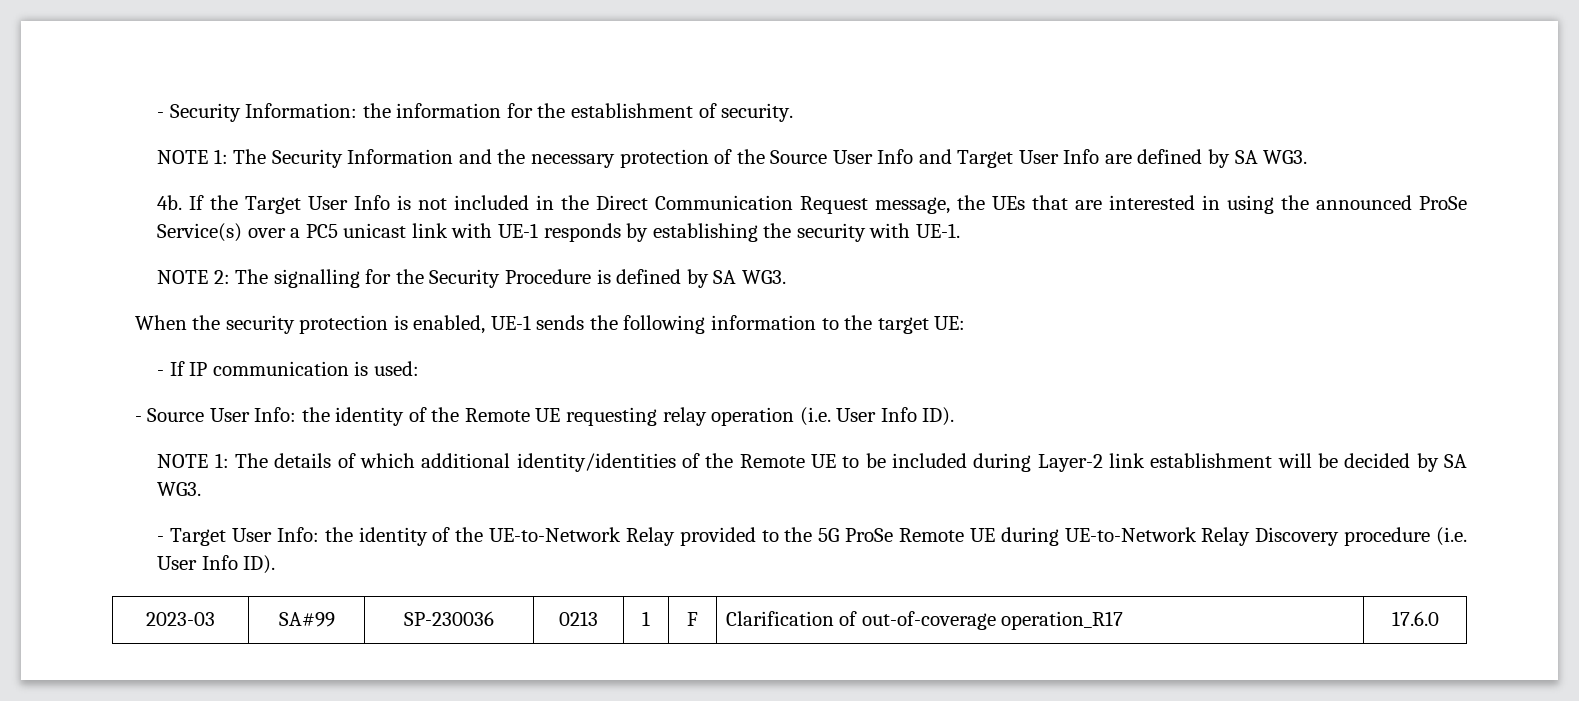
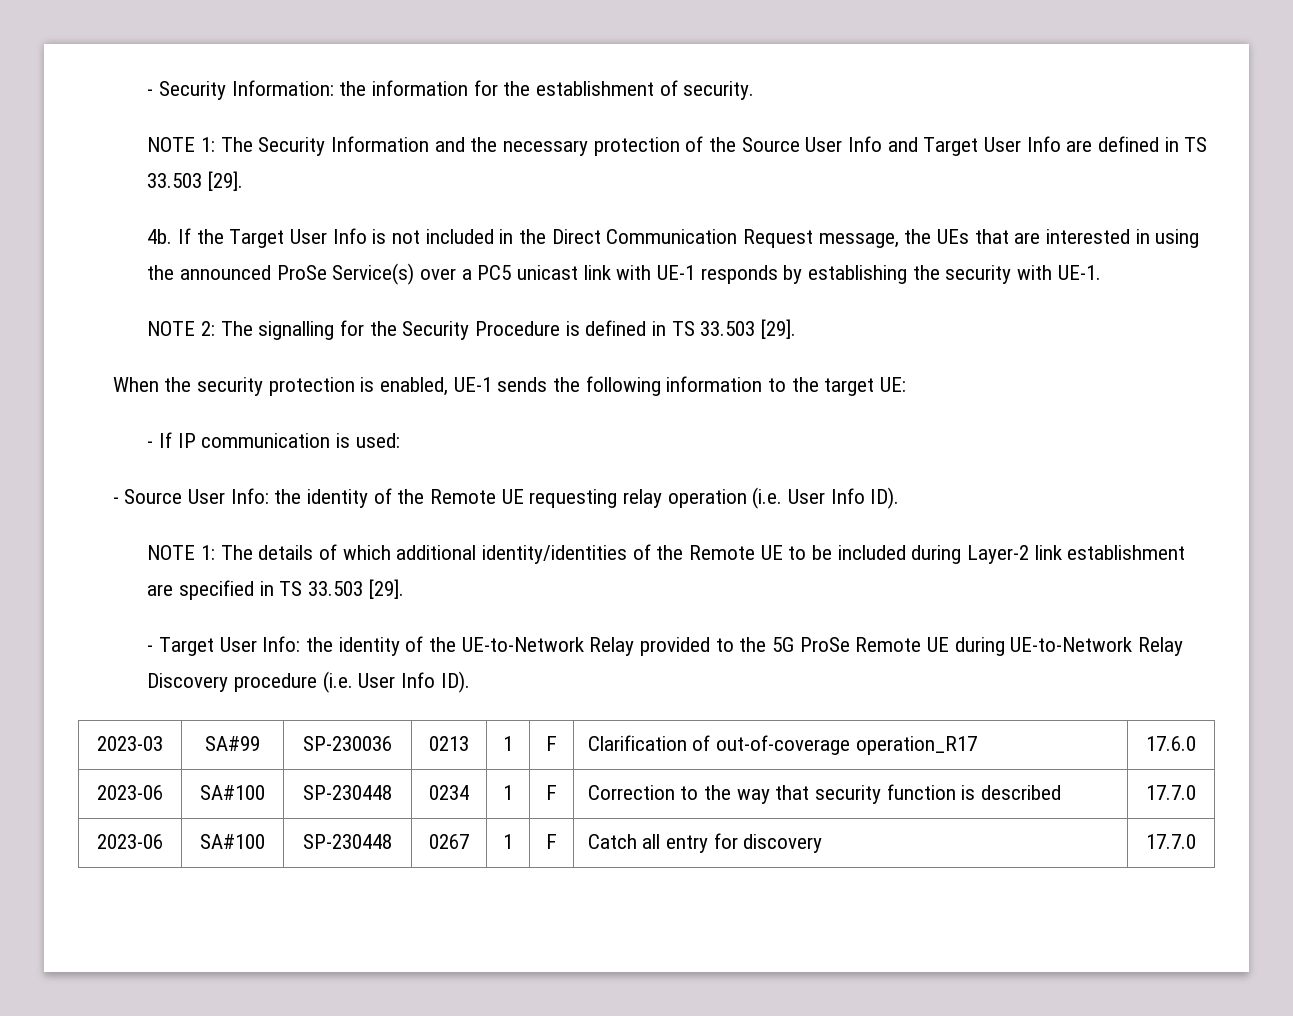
- NOTE 1: The Security Information and the necessary protection of the Source User Info and Target User Info are defined by SA WG3.
+ NOTE 1: The Security Information and the necessary protection of the Source User Info and Target User Info are defined in TS 33.503 [29].
- NOTE 2: The signalling for the Security Procedure is defined by SA WG3.
+ NOTE 2: The signalling for the Security Procedure is defined in TS 33.503 [29].
- NOTE 1: The details of which additional identity/identities of the Remote UE to be included during Layer-2 link establishment will be decided by SA WG3.
+ NOTE 1: The details of which additional identity/identities of the Remote UE to be included during Layer-2 link establishment are specified in TS 33.503 [29].
+ 2023-06 | SA#100 | SP-230448 | 0234 | 1 | F | Correction to the way that security function is described | 17.7.0
+ 2023-06 | SA#100 | SP-230448 | 0267 | 1 | F | Catch all entry for discovery | 17.7.0

